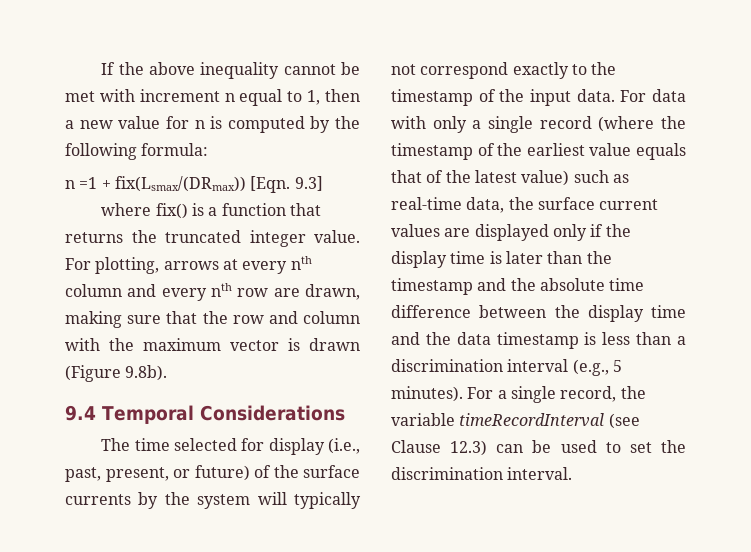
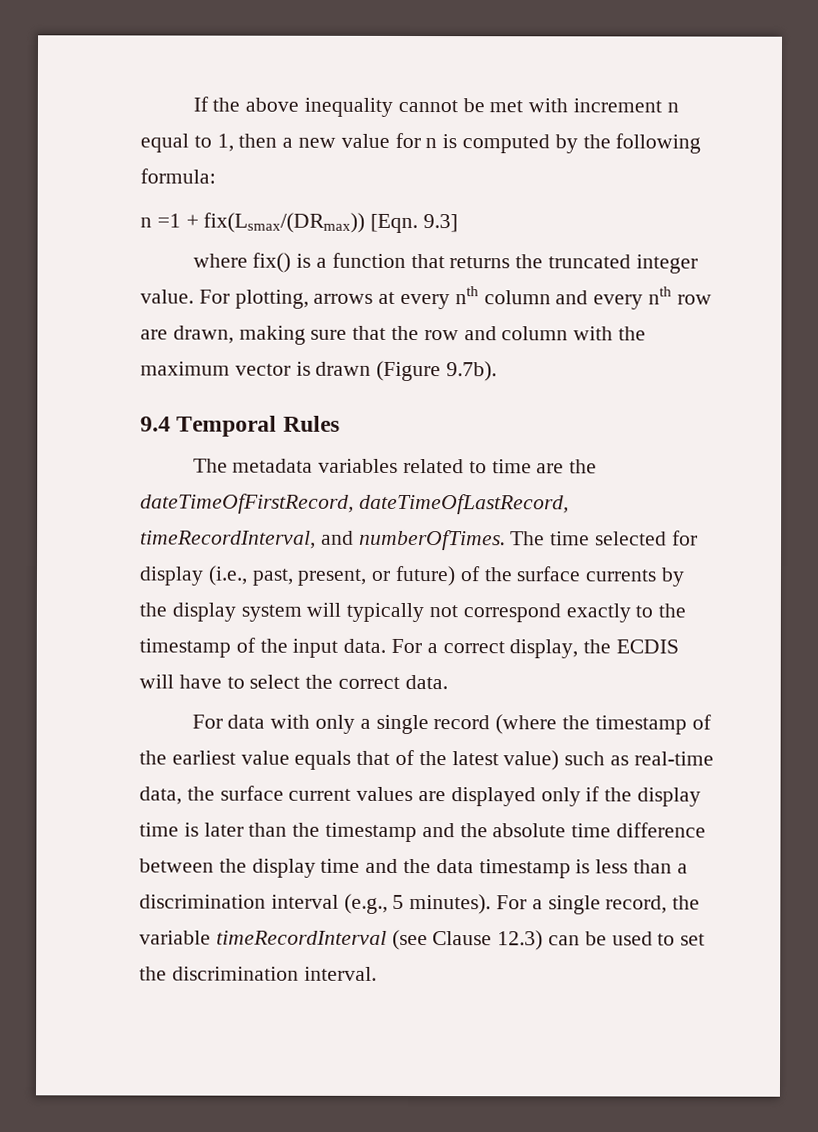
- For plotting, arrows at every nth column and every nth row are drawn, making sure that the row and column with the maximum vector is drawn (Figure 9.8b).
+ For plotting, arrows at every nth column and every nth row are drawn, making sure that the row and column with the maximum vector is drawn (Figure 9.7b).
- 9.4 Temporal Considerations
- The time selected for display (i.e., past, present, or future) of the surface currents by the system will typically not correspond exactly to the timestamp of the input data.
+ 9.4 Temporal Rules
+ The metadata variables related to time are the dateTimeOfFirstRecord, dateTimeOfLastRecord, timeRecordInterval, and numberOfTimes. The time selected for display (i.e., past, present, or future) of the surface currents by the display system will typically not correspond exactly to the timestamp of the input data.
+ For a correct display, the ECDIS will have to select the correct data.

